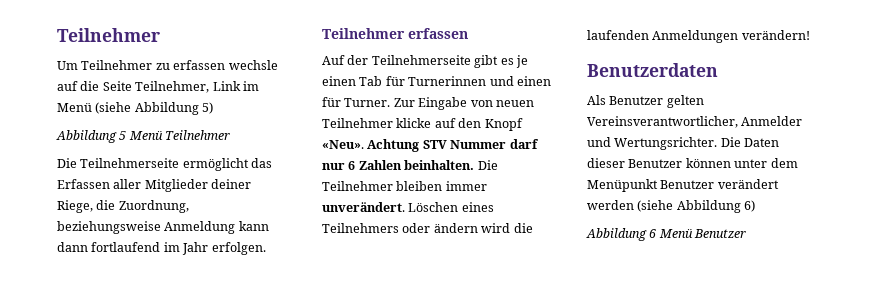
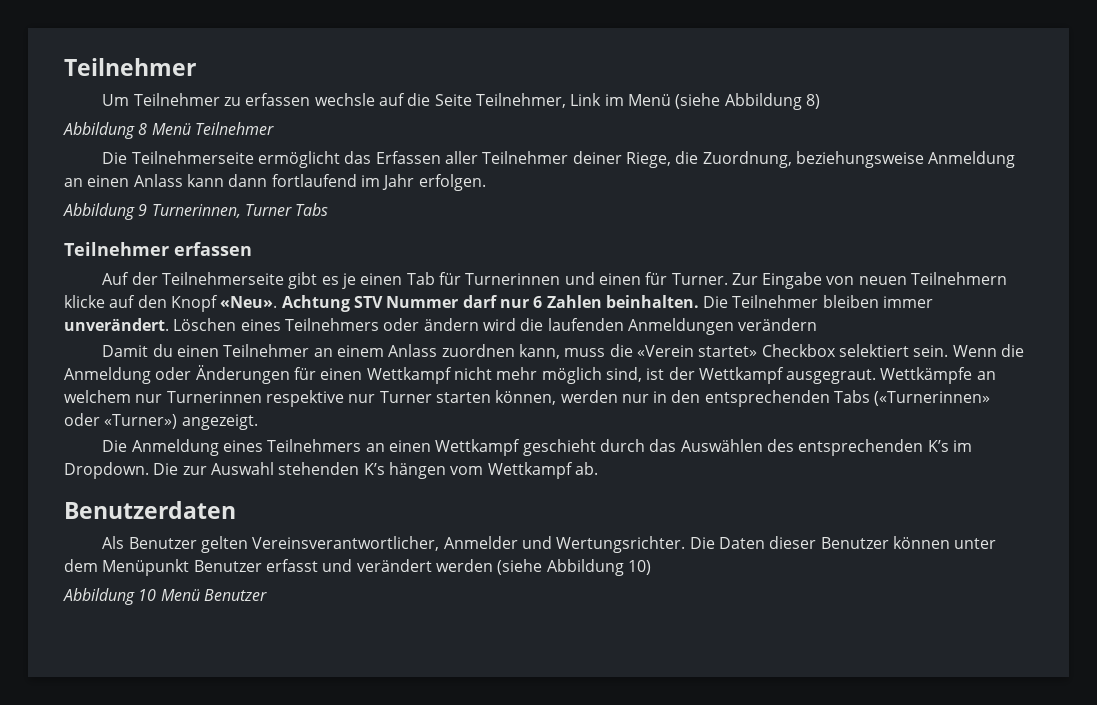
- Um Teilnehmer zu erfassen wechsle auf die Seite Teilnehmer, Link im Menü (siehe Abbildung 5)
- Abbildung 5 Menü Teilnehmer
+ Um Teilnehmer zu erfassen wechsle auf die Seite Teilnehmer, Link im Menü (siehe Abbildung 8)
+ Abbildung 8 Menü Teilnehmer
- Die Teilnehmerseite ermöglicht das Erfassen aller Mitglieder deiner Riege, die Zuordnung, beziehungsweise Anmeldung kann dann fortlaufend im Jahr erfolgen.
+ Die Teilnehmerseite ermöglicht das Erfassen aller Teilnehmer deiner Riege, die Zuordnung, beziehungsweise Anmeldung an einen Anlass kann dann fortlaufend im Jahr erfolgen.
+ Abbildung 9 Turnerinnen, Turner Tabs
- Zur Eingabe von neuen Teilnehmer klicke auf den Knopf «Neu».
+ Zur Eingabe von neuen Teilnehmern klicke auf den Knopf «Neu».
- Löschen eines Teilnehmers oder ändern wird die laufenden Anmeldungen verändern!
+ Löschen eines Teilnehmers oder ändern wird die laufenden Anmeldungen verändern
+ Damit du einen Teilnehmer an einem Anlass zuordnen kann, muss die «Verein startet» Checkbox selektiert sein. Wenn die Anmeldung oder Änderungen für einen Wettkampf nicht mehr möglich sind, ist der Wettkampf ausgegraut. Wettkämpfe an welchem nur Turnerinnen respektive nur Turner starten können, werden nur in den entsprechenden Tabs («Turnerinnen» oder «Turner») angezeigt.
+ Die Anmeldung eines Teilnehmers an einen Wettkampf geschieht durch das Auswählen des entsprechenden K’s im Dropdown. Die zur Auswahl stehenden K’s hängen vom Wettkampf ab.
- Die Daten dieser Benutzer können unter dem Menüpunkt Benutzer verändert werden (siehe Abbildung 6)
- Abbildung 6 Menü Benutzer
+ Die Daten dieser Benutzer können unter dem Menüpunkt Benutzer erfasst und verändert werden (siehe Abbildung 10)
+ Abbildung 10 Menü Benutzer

